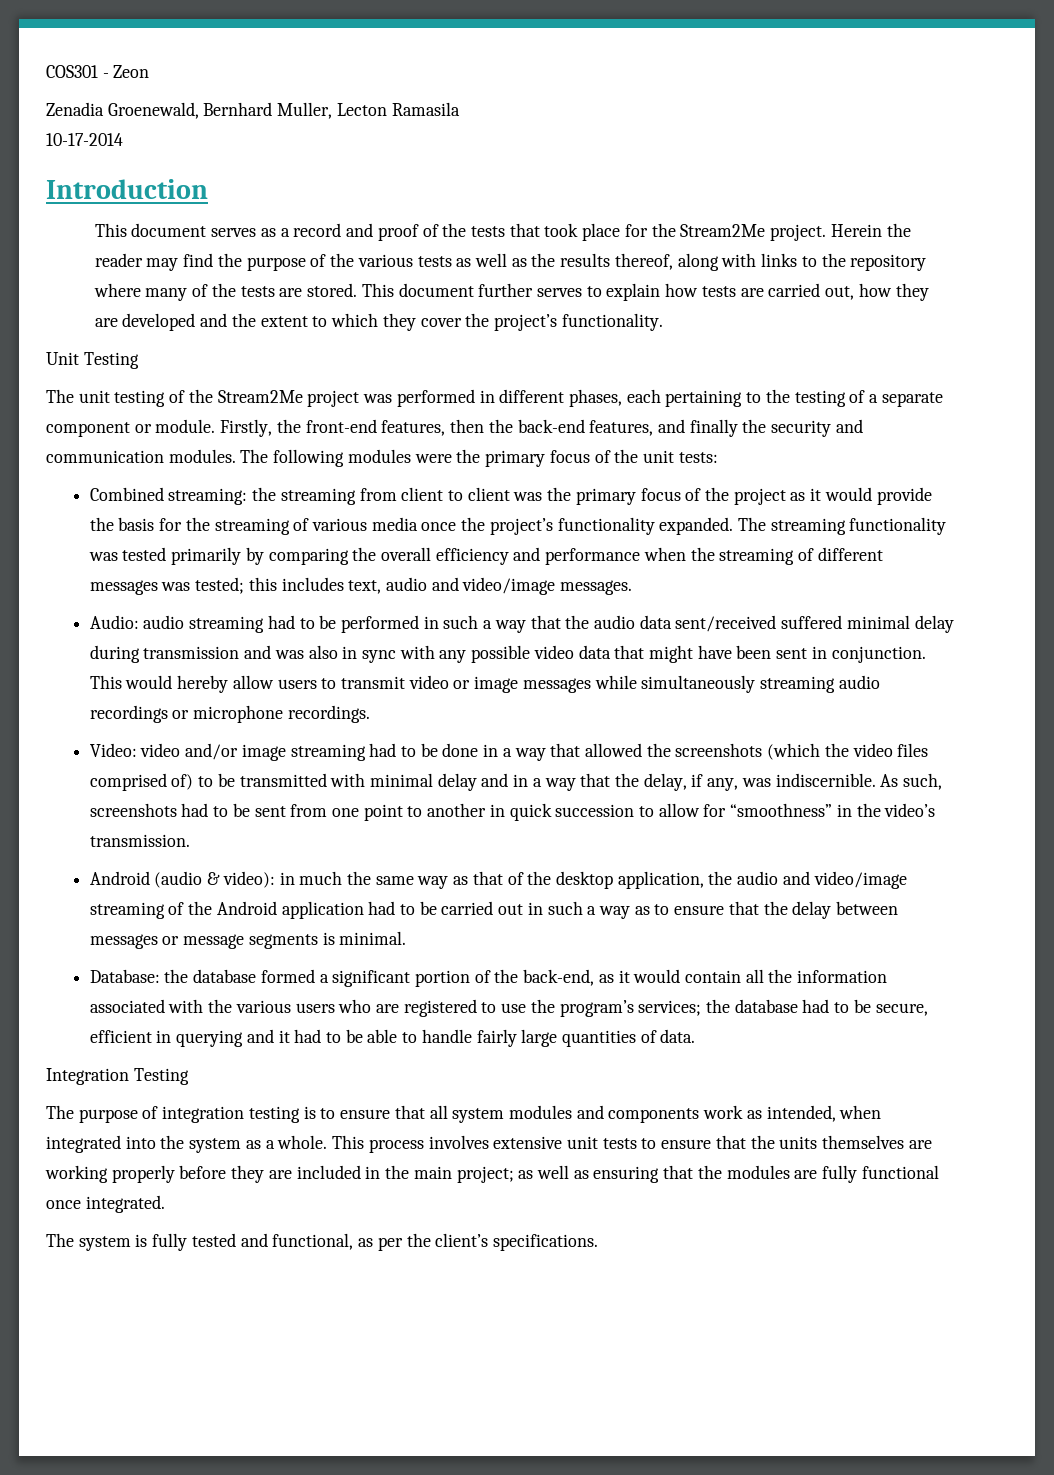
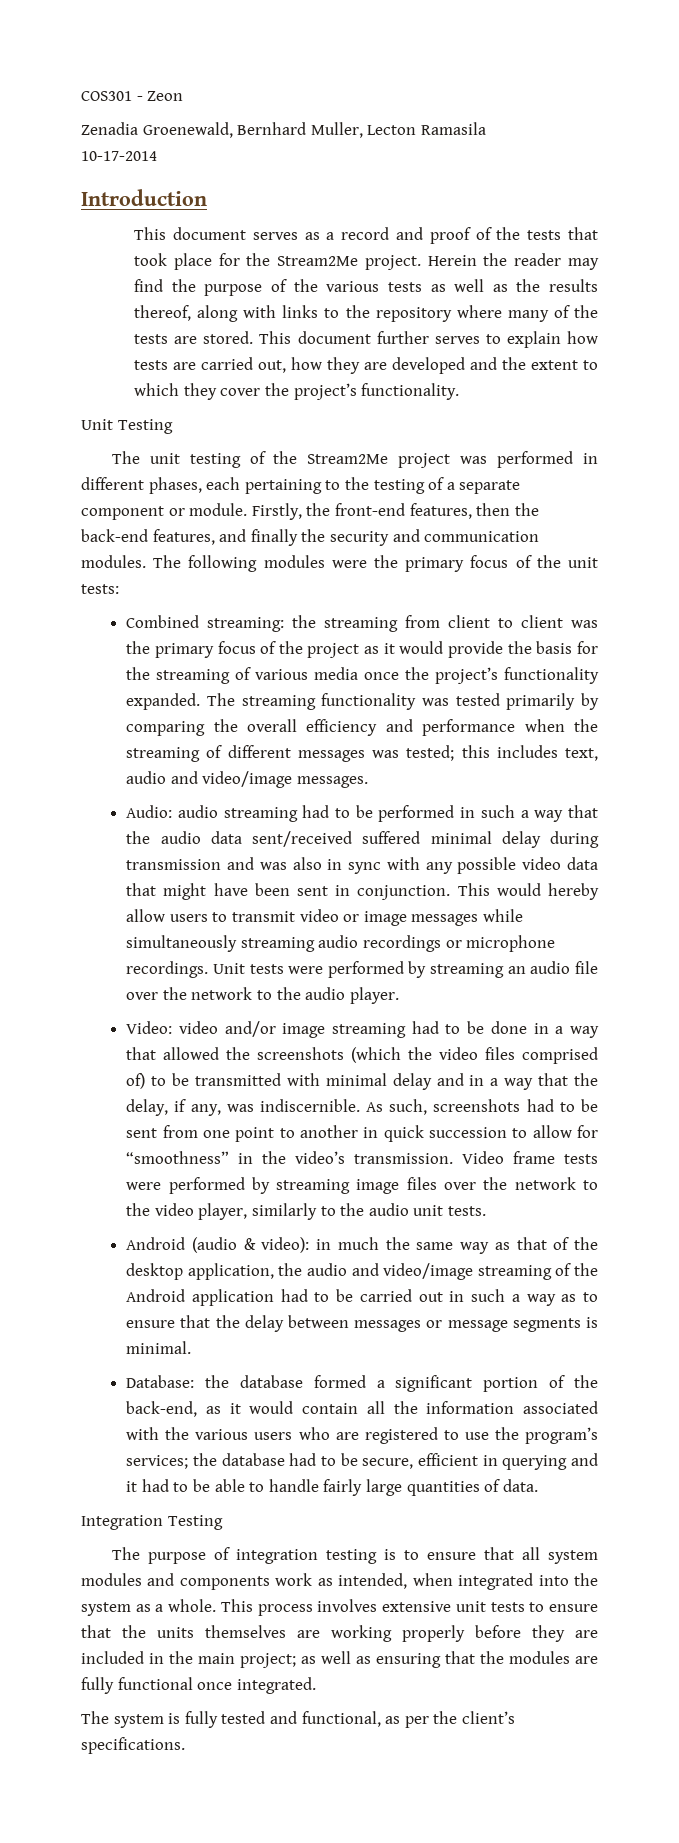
+ Unit tests were performed by streaming an audio file over the network to the audio player.
+ Video frame tests were performed by streaming image files over the network to the video player, similarly to the audio unit tests.

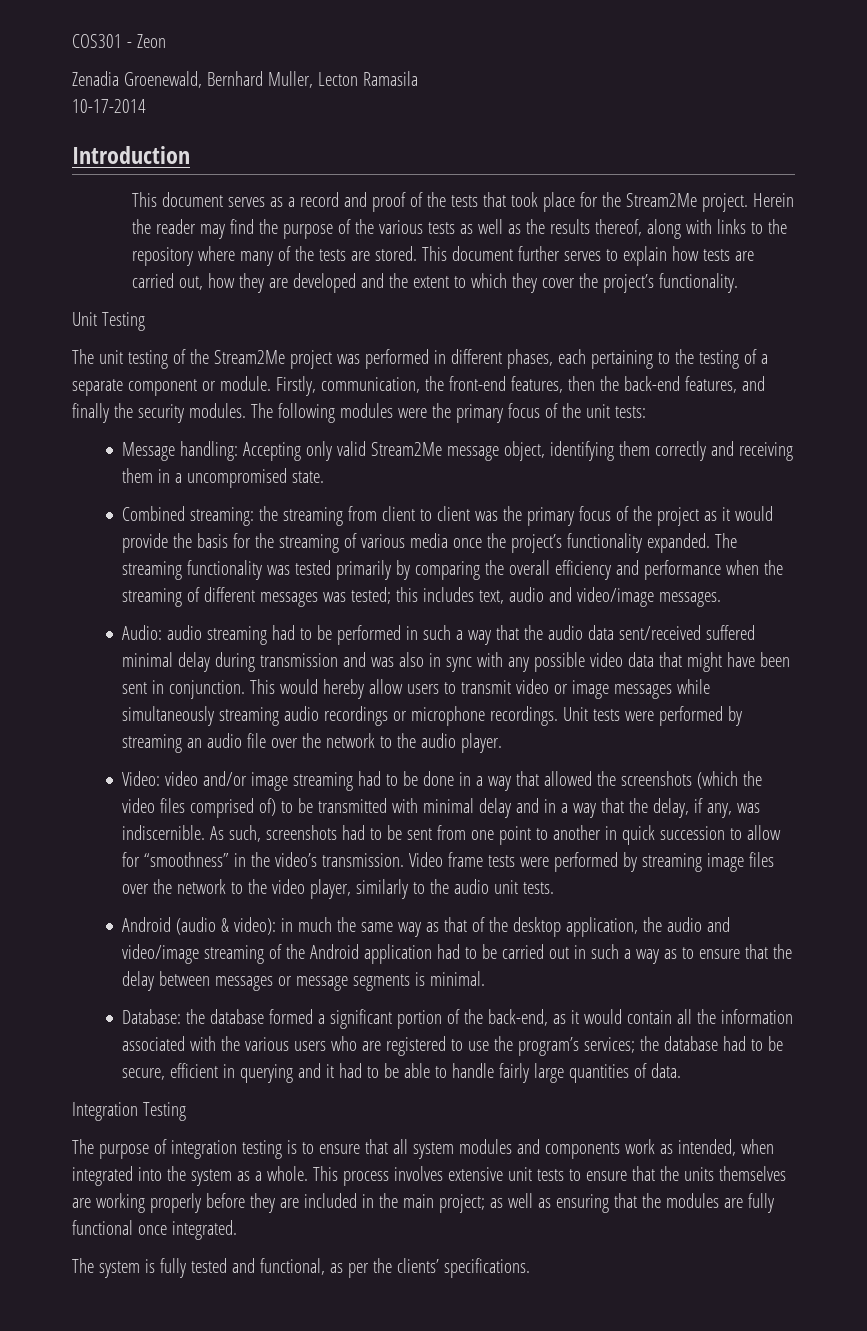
- Firstly, the front-end features, then the back-end features, and finally the security and communication modules.
+ Firstly, communication, the front-end features, then the back-end features, and finally the security modules.
+ Message handling: Accepting only valid Stream2Me message object, identifying them correctly and receiving them in a uncompromised state.
- The system is fully tested and functional, as per the client’s specifications.
+ The system is fully tested and functional, as per the clients’ specifications.

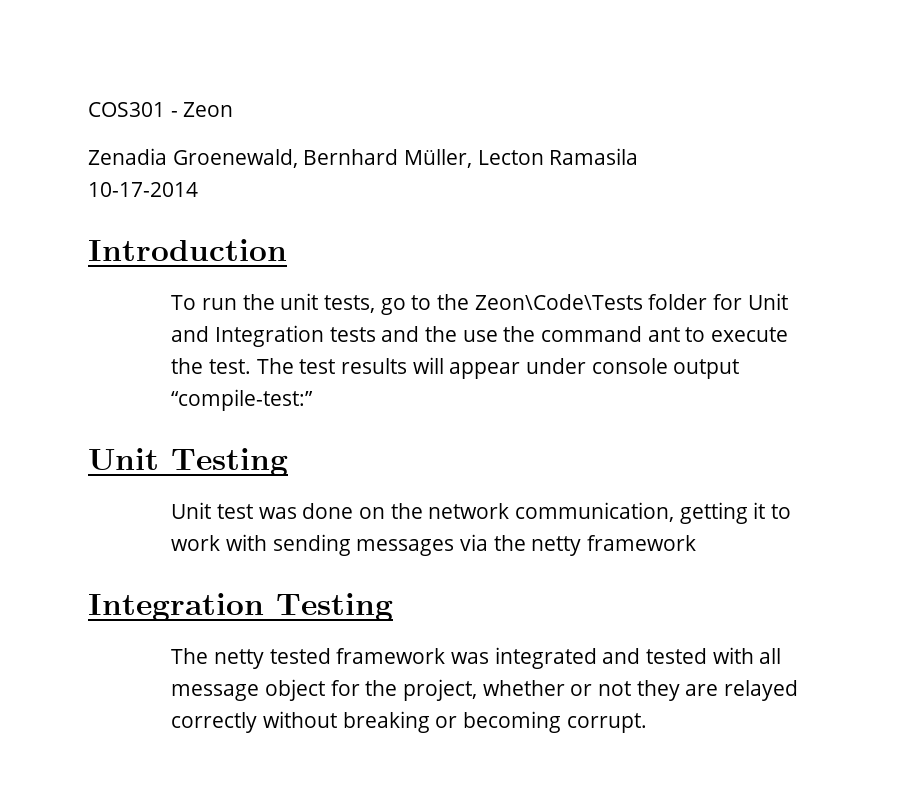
- Zenadia Groenewald, Bernhard Muller, Lecton Ramasila
+ Zenadia Groenewald, Bernhard Müller, Lecton Ramasila
- This document serves as a record and proof of the tests that took place for the Stream2Me project. Herein the reader may find the purpose of the various tests as well as the results thereof, along with links to the repository where many of the tests are stored. This document further serves to explain how tests are carried out, how they are developed and the extent to which they cover the project’s functionality.
+ To run the unit tests, go to the Zeon\Code\Tests folder for Unit and Integration tests and the use the command ant to execute the test. The test results will appear under console output “compile-test:”
  Unit Testing
- The unit testing of the Stream2Me project was performed in different phases, each pertaining to the testing of a separate component or module. Firstly, communication, the front-end features, then the back-end features, and finally the security modules. The following modules were the primary focus of the unit tests:
- Message handling: Accepting only valid Stream2Me message object, identifying them correctly and receiving them in a uncompromised state.
- Combined streaming: the streaming from client to client was the primary focus of the project as it would provide the basis for the streaming of various media once the project’s functionality expanded. The streaming functionality was tested primarily by comparing the overall efficiency and performance when the streaming of different messages was tested; this includes text, audio and video/image messages.
- Audio: audio streaming had to be performed in such a way that the audio data sent/received suffered minimal delay during transmission and was also in sync with any possible video data that might have been sent in conjunction. This would hereby allow users to transmit video or image messages while simultaneously streaming audio recordings or microphone recordings. Unit tests were performed by streaming an audio file over the network to the audio player.
- Video: video and/or image streaming had to be done in a way that allowed the screenshots (which the video files comprised of) to be transmitted with minimal delay and in a way that the delay, if any, was indiscernible. As such, screenshots had to be sent from one point to another in quick succession to allow for “smoothness” in the video’s transmission. Video frame tests were performed by streaming image files over the network to the video player, similarly to the audio unit tests.
- Android (audio & video): in much the same way as that of the desktop application, the audio and video/image streaming of the Android application had to be carried out in such a way as to ensure that the delay between messages or message segments is minimal.
- Database: the database formed a significant portion of the back-end, as it would contain all the information associated with the various users who are registered to use the program’s services; the database had to be secure, efficient in querying and it had to be able to handle fairly large quantities of data.
+ Unit test was done on the network communication, getting it to work with sending messages via the netty framework
  Integration Testing
- The purpose of integration testing is to ensure that all system modules and components work as intended, when integrated into the system as a whole. This process involves extensive unit tests to ensure that the units themselves are working properly before they are included in the main project; as well as ensuring that the modules are fully functional once integrated.
- The system is fully tested and functional, as per the clients’ specifications.
+ The netty tested framework was integrated and tested with all message object for the project, whether or not they are relayed correctly without breaking or becoming corrupt.

